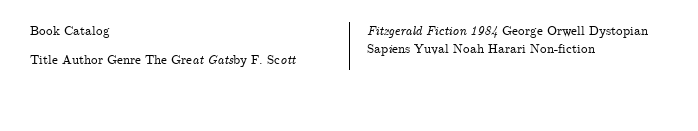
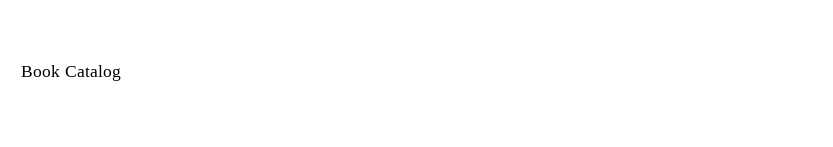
- Title Author Genre The Great Gatsby F. Scott Fitzgerald Fiction 1984 George Orwell Dystopian Sapiens Yuval Noah Harari Non-fiction

